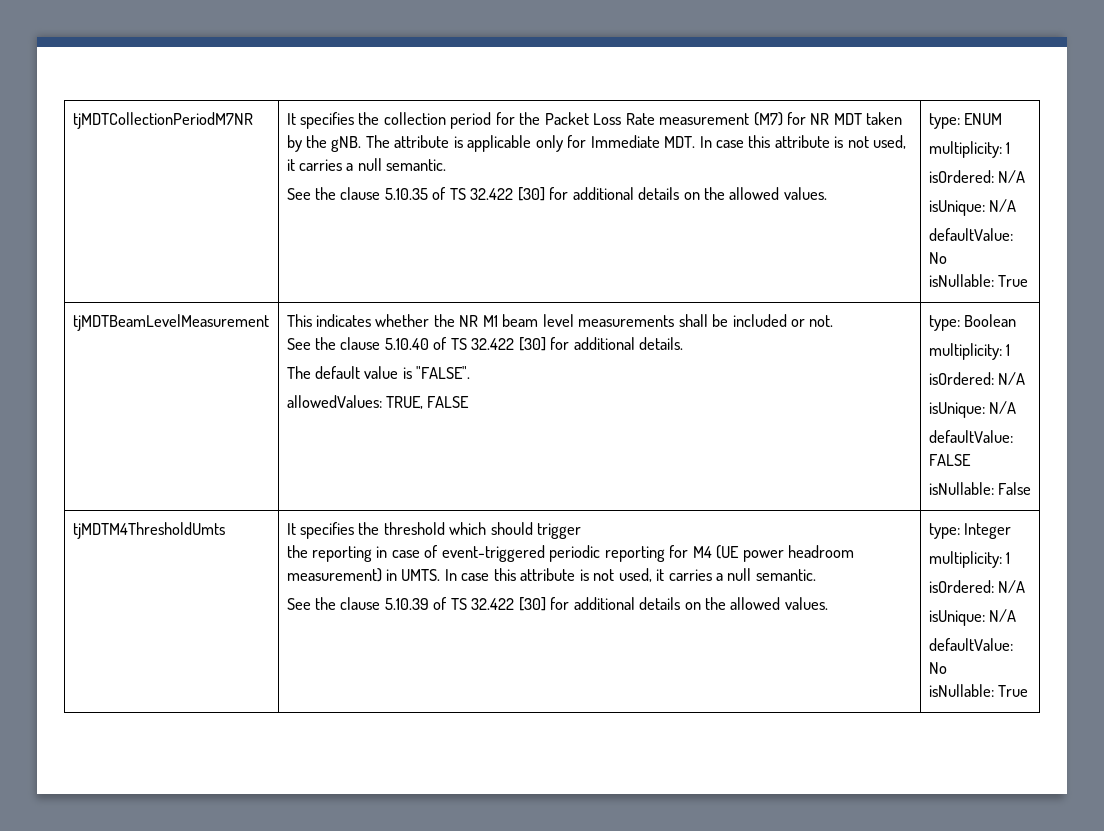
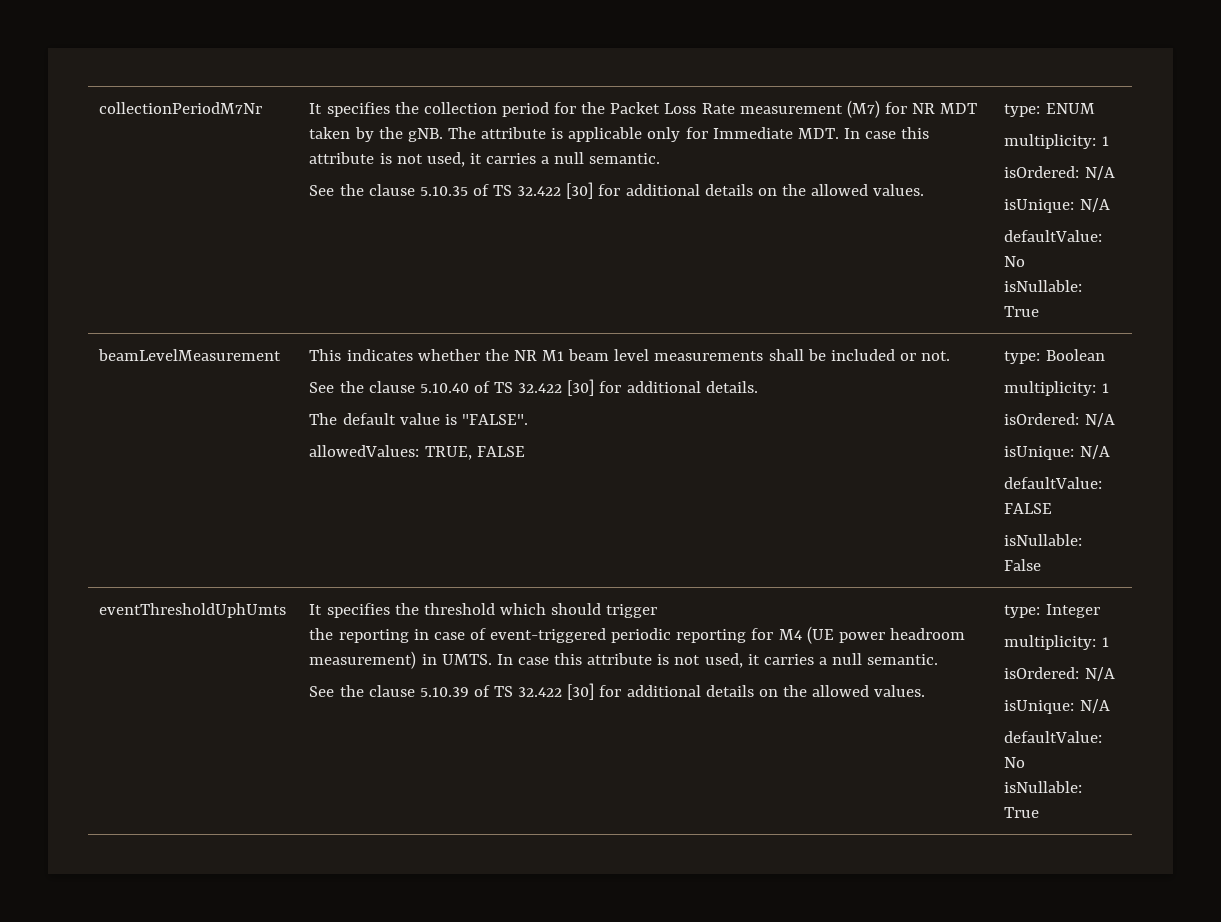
- tjMDTCollectionPeriodM7NR
+ collectionPeriodM7Nr
- tjMDTBeamLevelMeasurement
+ beamLevelMeasurement
- tjMDTM4ThresholdUmts
+ eventThresholdUphUmts

